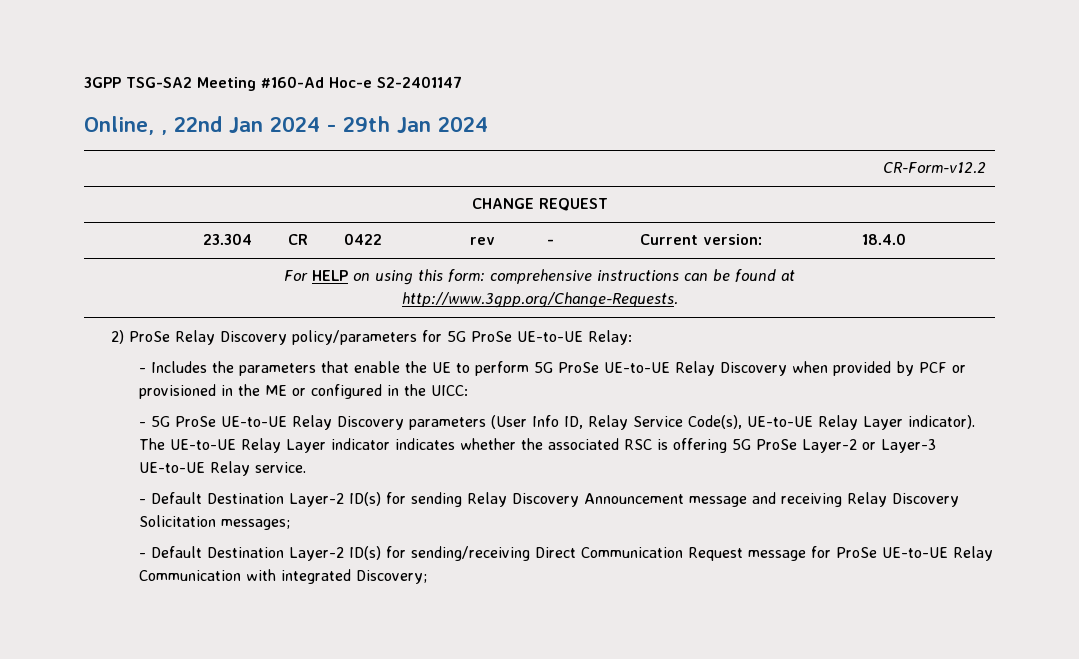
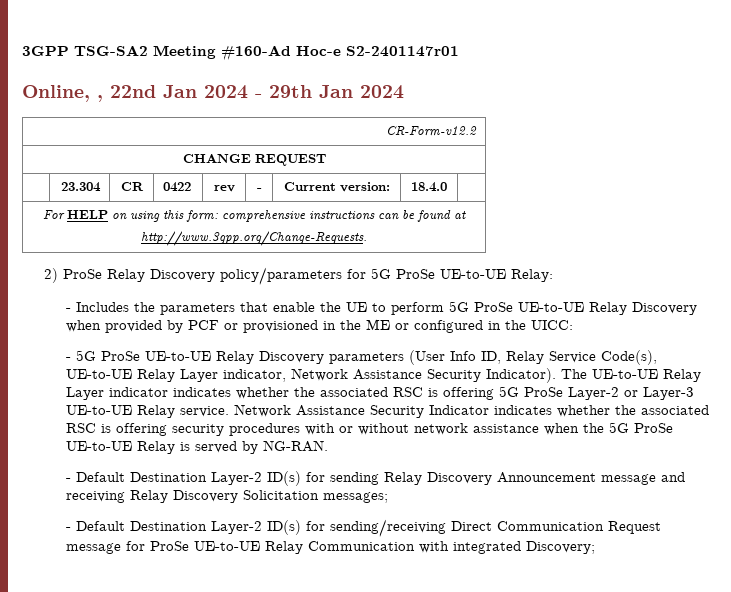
- 3GPP TSG-SA2 Meeting #160-Ad Hoc-e S2-2401147
+ 3GPP TSG-SA2 Meeting #160-Ad Hoc-e S2-2401147r01
- - 5G ProSe UE-to-UE Relay Discovery parameters (User Info ID, Relay Service Code(s), UE-to-UE Relay Layer indicator).
+ - 5G ProSe UE-to-UE Relay Discovery parameters (User Info ID, Relay Service Code(s), UE-to-UE Relay Layer indicator, Network Assistance Security Indicator).
+ Network Assistance Security Indicator indicates whether the associated RSC is offering security procedures with or without network assistance when the 5G ProSe UE-to-UE Relay is served by NG-RAN.

